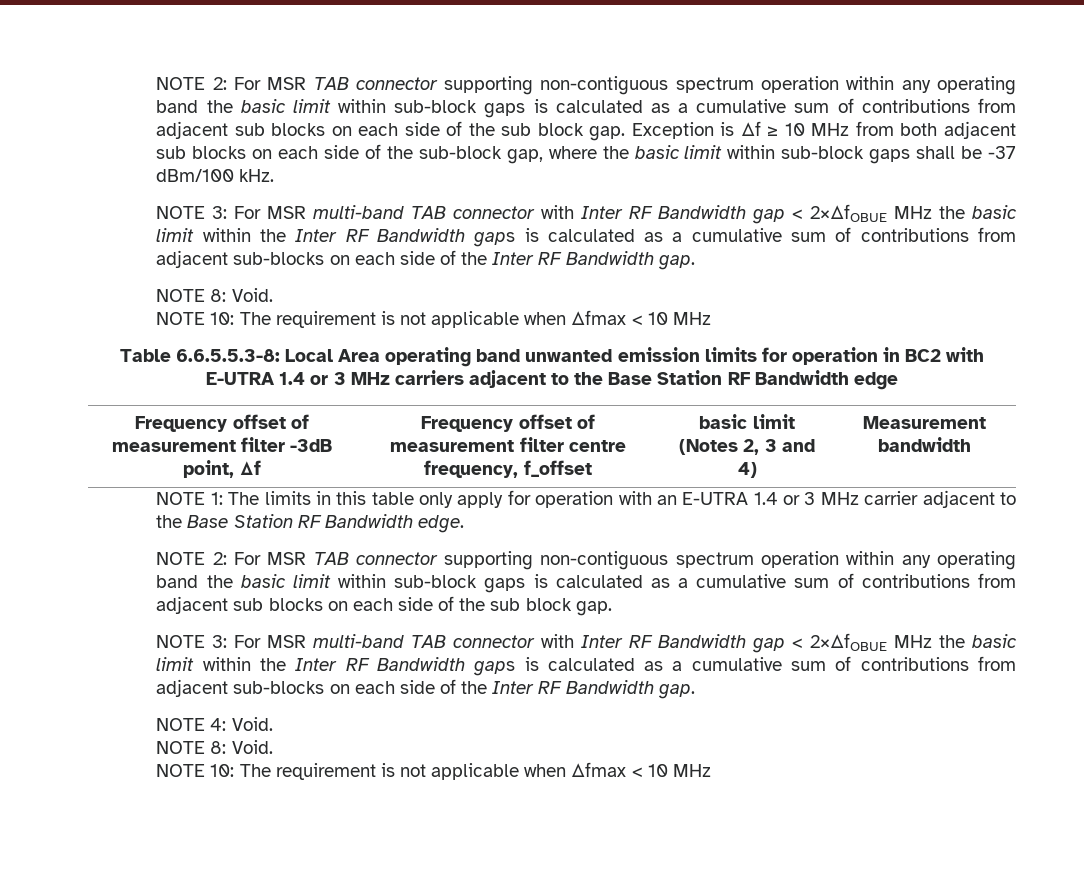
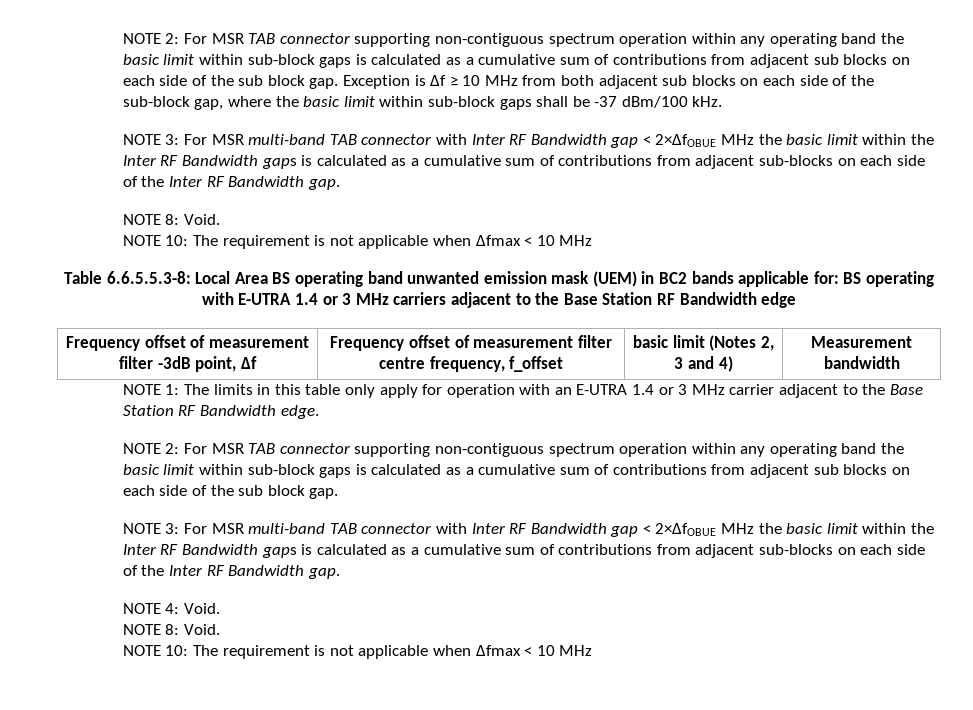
- Table 6.6.5.5.3-8: Local Area operating band unwanted emission limits for operation in BC2 with E-UTRA 1.4 or 3 MHz carriers adjacent to the Base Station RF Bandwidth edge
+ Table 6.6.5.5.3-8: Local Area BS operating band unwanted emission mask (UEM) in BC2 bands applicable for: BS operating with E-UTRA 1.4 or 3 MHz carriers adjacent to the Base Station RF Bandwidth edge

